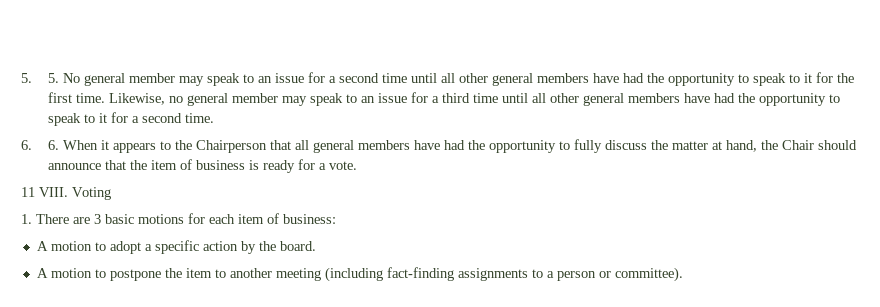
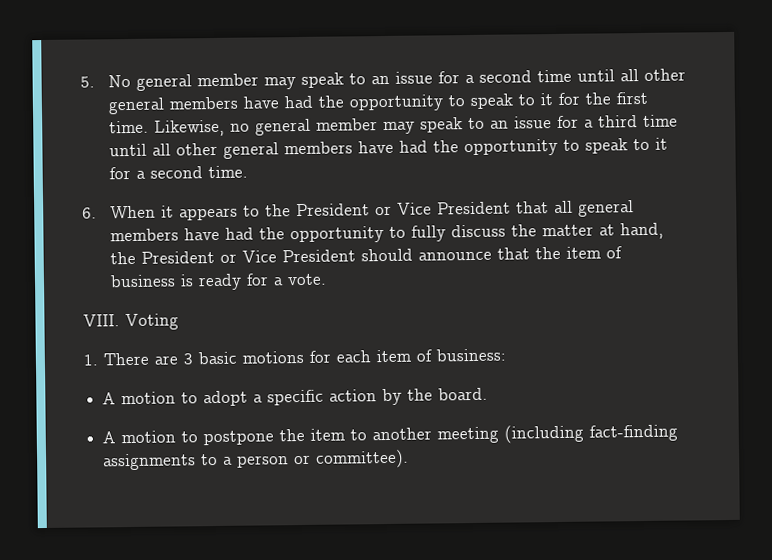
- 5. 5. No general member may speak to an issue for a second time until all other general members have had the opportunity to speak to it for the first time.
+ 5. No general member may speak to an issue for a second time until all other general members have had the opportunity to speak to it for the first time.
- 6. 6. When it appears to the Chairperson that all general members have had the opportunity to fully discuss the matter at hand, the Chair should announce that the item of business is ready for a vote.
+ 6. When it appears to the President or Vice President that all general members have had the opportunity to fully discuss the matter at hand, the President or Vice President should announce that the item of business is ready for a vote.
- 11 VIII.
+ VIII.

